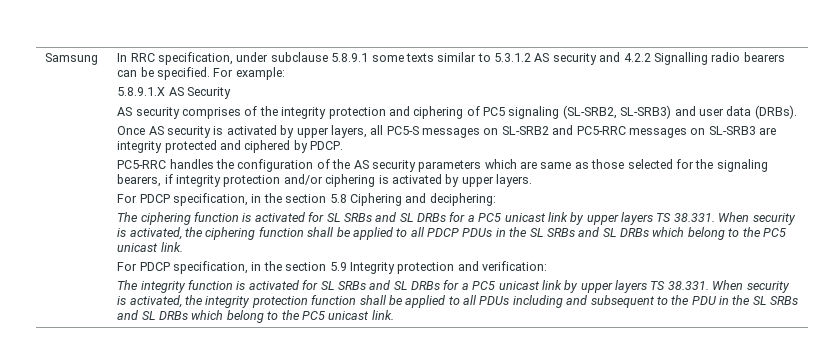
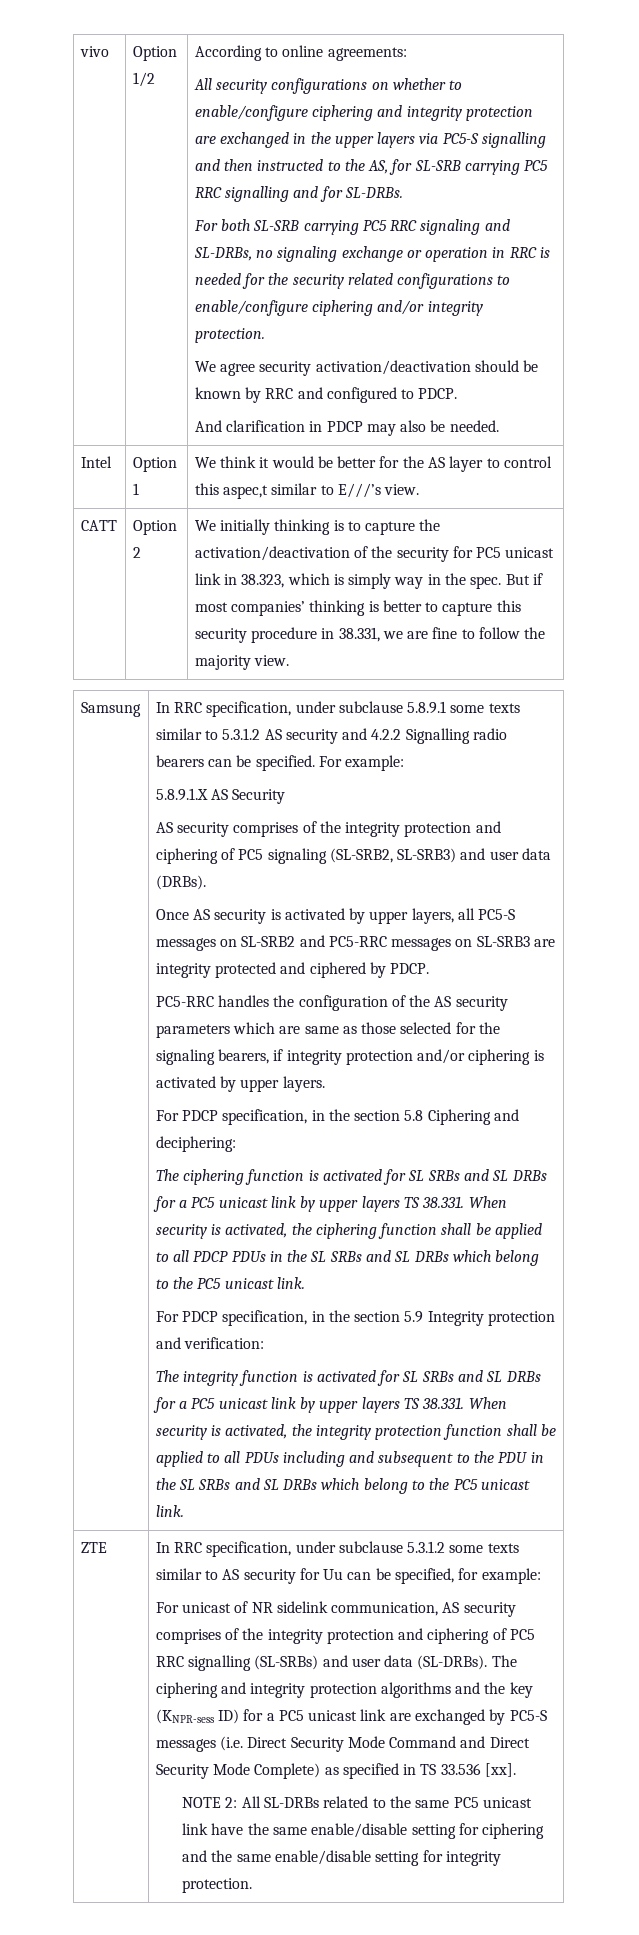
+ vivo | Option 1/2 | According to online agreements:
+ All security configurations on whether to enable/configure ciphering and integrity protection are exchanged in the upper layers via PC5-S signalling and then instructed to the AS, for SL-SRB carrying PC5 RRC signalling and for SL-DRBs.
+ For both SL-SRB carrying PC5 RRC signaling and SL-DRBs, no signaling exchange or operation in RRC is needed for the security related configurations to enable/configure ciphering and/or integrity protection.
+ We agree security activation/deactivation should be known by RRC and configured to PDCP.
+ And clarification in PDCP may also be needed.
+ Intel | Option 1 | We think it would be better for the AS layer to control this aspec,t similar to E///’s view.
+ CATT | Option 2 | We initially thinking is to capture the activation/deactivation of the security for PC5 unicast link in 38.323, which is simply way in the spec. But if most companies’ thinking is better to capture this security procedure in 38.331, we are fine to follow the majority view.
+ ZTE | In RRC specification, under subclause 5.3.1.2 some texts similar to AS security for Uu can be specified, for example:
+ For unicast of NR sidelink communication, AS security comprises of the integrity protection and ciphering of PC5 RRC signalling (SL-SRBs) and user data (SL-DRBs). The ciphering and integrity protection algorithms and the key (KNPR-sess ID) for a PC5 unicast link are exchanged by PC5-S messages (i.e. Direct Security Mode Command and Direct Security Mode Complete) as specified in TS 33.536 [xx].
+ NOTE 2: All SL-DRBs related to the same PC5 unicast link have the same enable/disable setting for ciphering and the same enable/disable setting for integrity protection.

